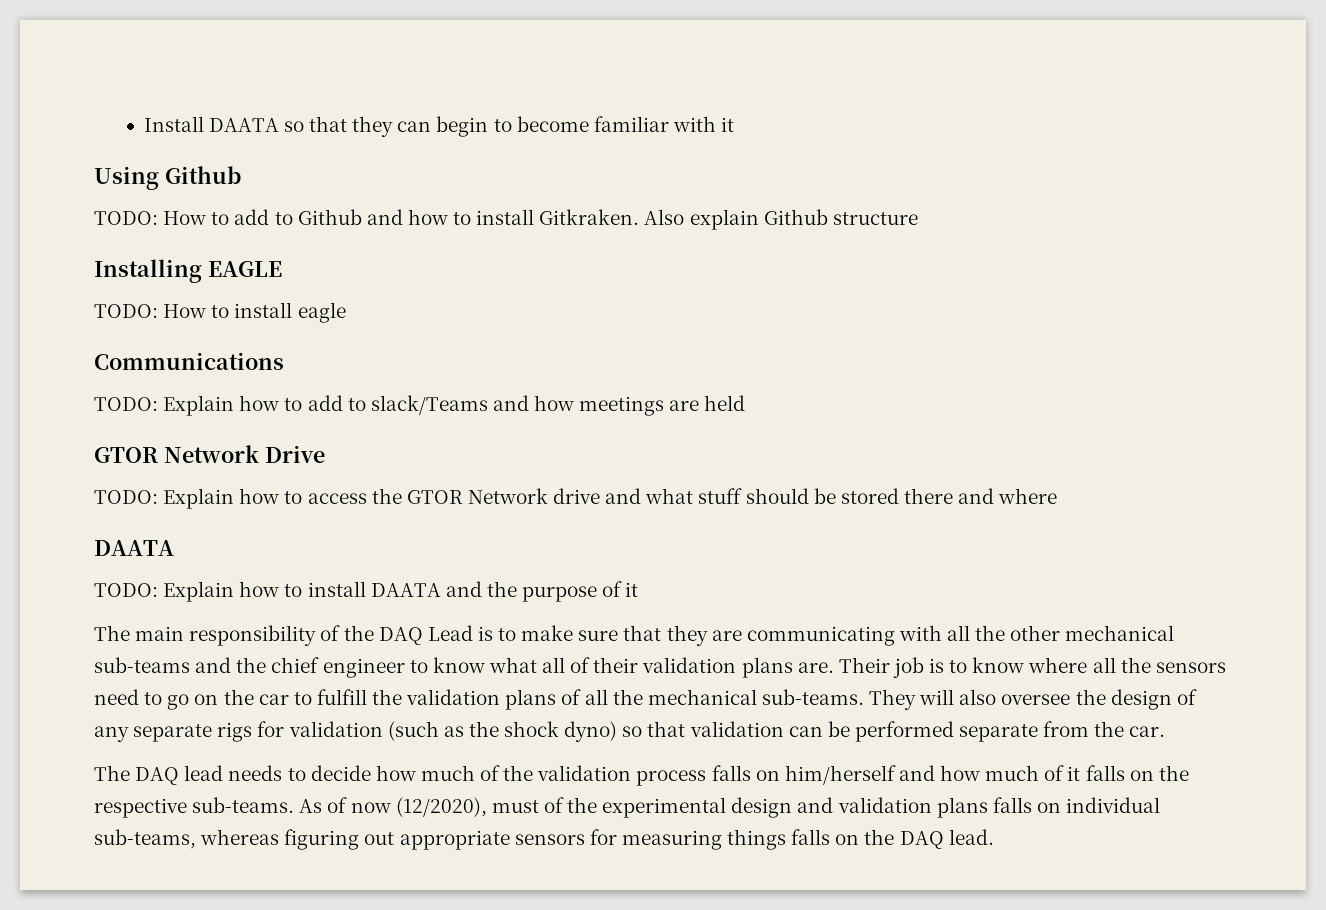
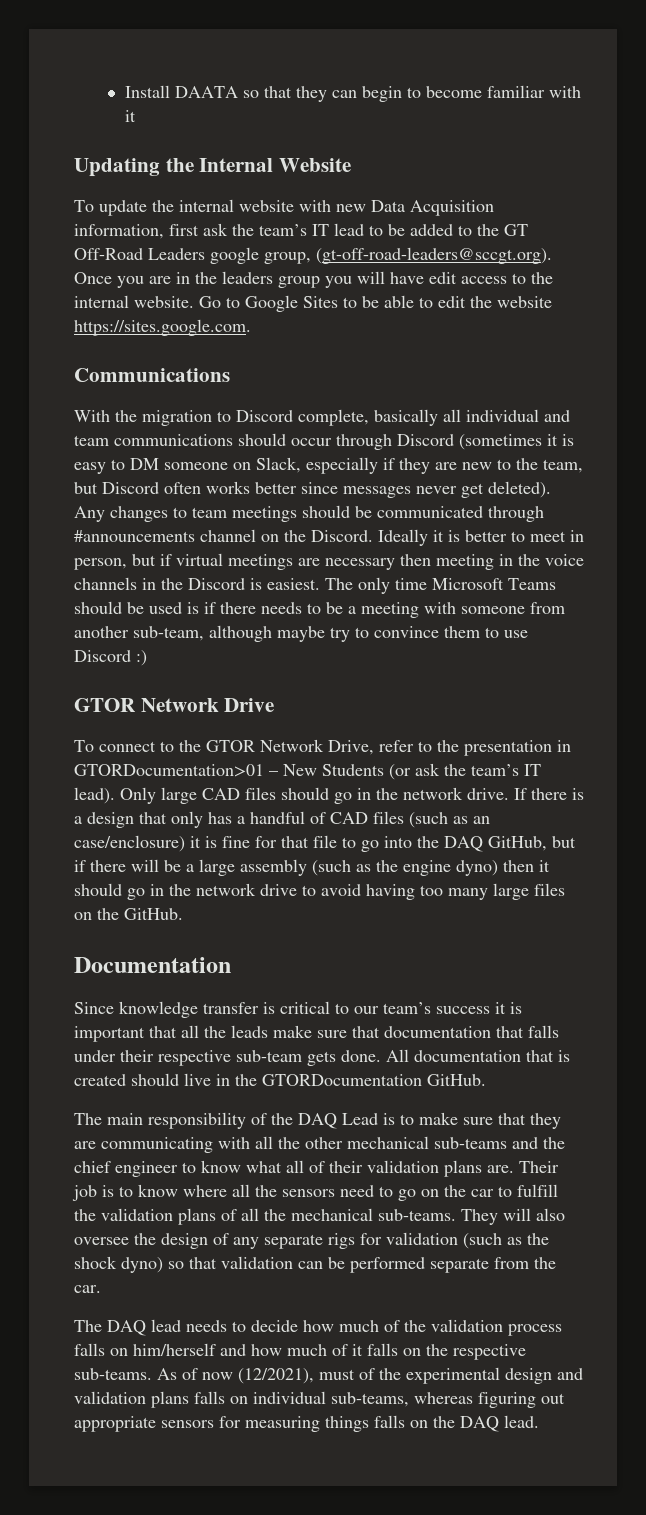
- Using Github
- TODO: How to add to Github and how to install Gitkraken. Also explain Github structure
- Installing EAGLE
- TODO: How to install eagle
+ Updating the Internal Website
+ To update the internal website with new Data Acquisition information, first ask the team’s IT lead to be added to the GT Off-Road Leaders google group, (gt-off-road-leaders@sccgt.org). Once you are in the leaders group you will have edit access to the internal website. Go to Google Sites to be able to edit the website https://sites.google.com.
  Communications
- TODO: Explain how to add to slack/Teams and how meetings are held
+ With the migration to Discord complete, basically all individual and team communications should occur through Discord (sometimes it is easy to DM someone on Slack, especially if they are new to the team, but Discord often works better since messages never get deleted). Any changes to team meetings should be communicated through #announcements channel on the Discord. Ideally it is better to meet in person, but if virtual meetings are necessary then meeting in the voice channels in the Discord is easiest. The only time Microsoft Teams should be used is if there needs to be a meeting with someone from another sub-team, although maybe try to convince them to use Discord :)
  GTOR Network Drive
- TODO: Explain how to access the GTOR Network drive and what stuff should be stored there and where
- DAATA
- TODO: Explain how to install DAATA and the purpose of it
+ To connect to the GTOR Network Drive, refer to the presentation in GTORDocumentation>01 – New Students (or ask the team’s IT lead). Only large CAD files should go in the network drive. If there is a design that only has a handful of CAD files (such as an case/enclosure) it is fine for that file to go into the DAQ GitHub, but if there will be a large assembly (such as the engine dyno) then it should go in the network drive to avoid having too many large files on the GitHub.
+ Documentation
+ Since knowledge transfer is critical to our team’s success it is important that all the leads make sure that documentation that falls under their respective sub-team gets done. All documentation that is created should live in the GTORDocumentation GitHub.
- As of now (12/2020), must of the experimental design and validation plans falls on individual sub-teams, whereas figuring out appropriate sensors for measuring things falls on the DAQ lead.
+ As of now (12/2021), must of the experimental design and validation plans falls on individual sub-teams, whereas figuring out appropriate sensors for measuring things falls on the DAQ lead.

